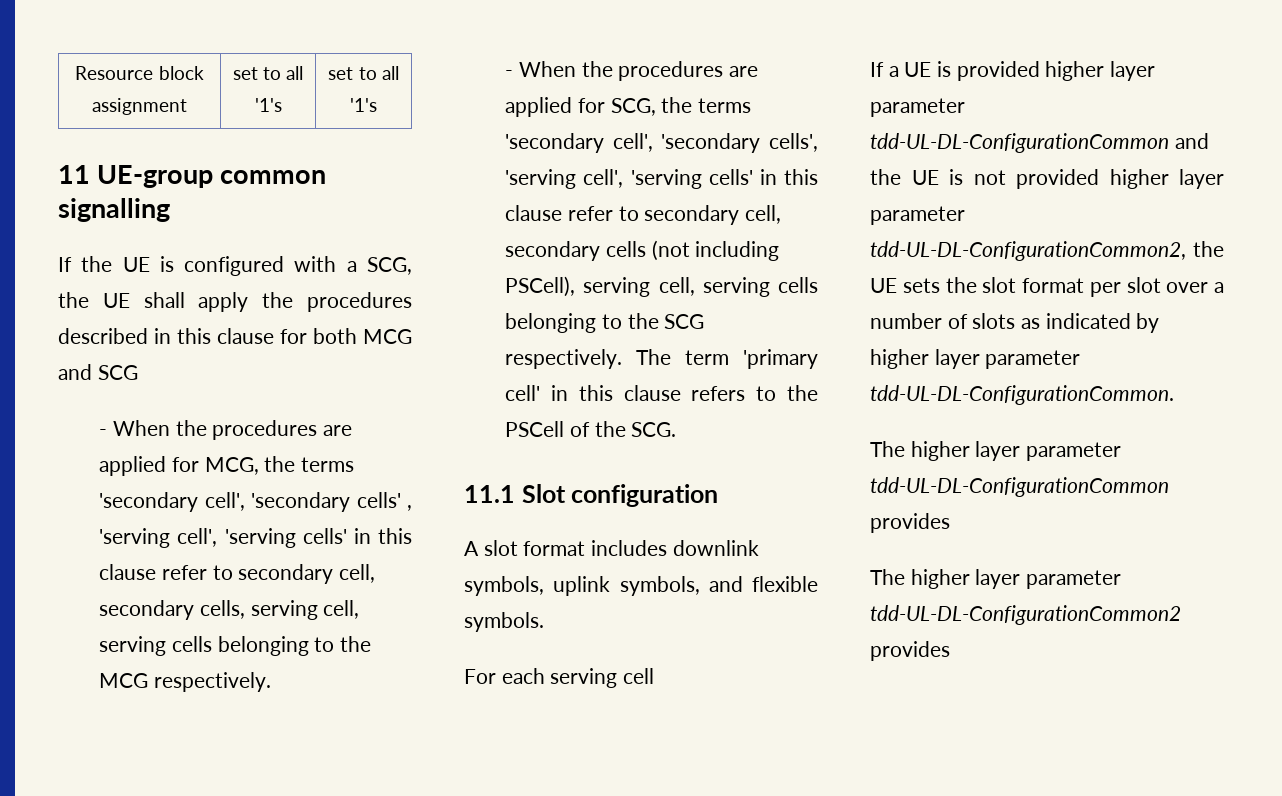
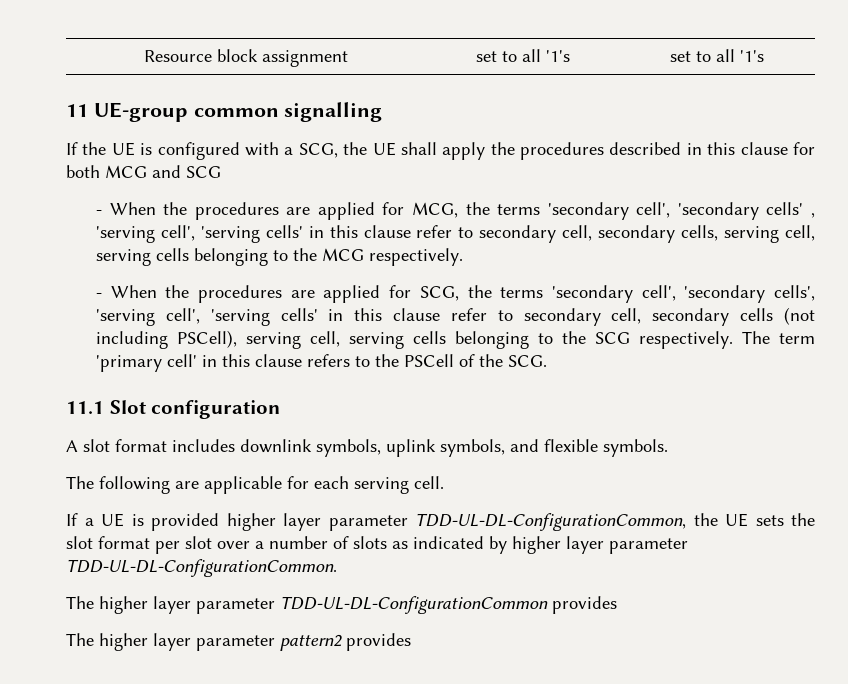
- For each serving cell
+ The following are applicable for each serving cell.
- If a UE is provided higher layer parameter tdd-UL-DL-ConfigurationCommon and the UE is not provided higher layer parameter tdd-UL-DL-ConfigurationCommon2, the UE sets the slot format per slot over a number of slots as indicated by higher layer parameter tdd-UL-DL-ConfigurationCommon.
- The higher layer parameter tdd-UL-DL-ConfigurationCommon provides
+ If a UE is provided higher layer parameter TDD-UL-DL-ConfigurationCommon, the UE sets the slot format per slot over a number of slots as indicated by higher layer parameter TDD-UL-DL-ConfigurationCommon.
+ The higher layer parameter TDD-UL-DL-ConfigurationCommon provides
- The higher layer parameter tdd-UL-DL-ConfigurationCommon2 provides
+ The higher layer parameter pattern2 provides

